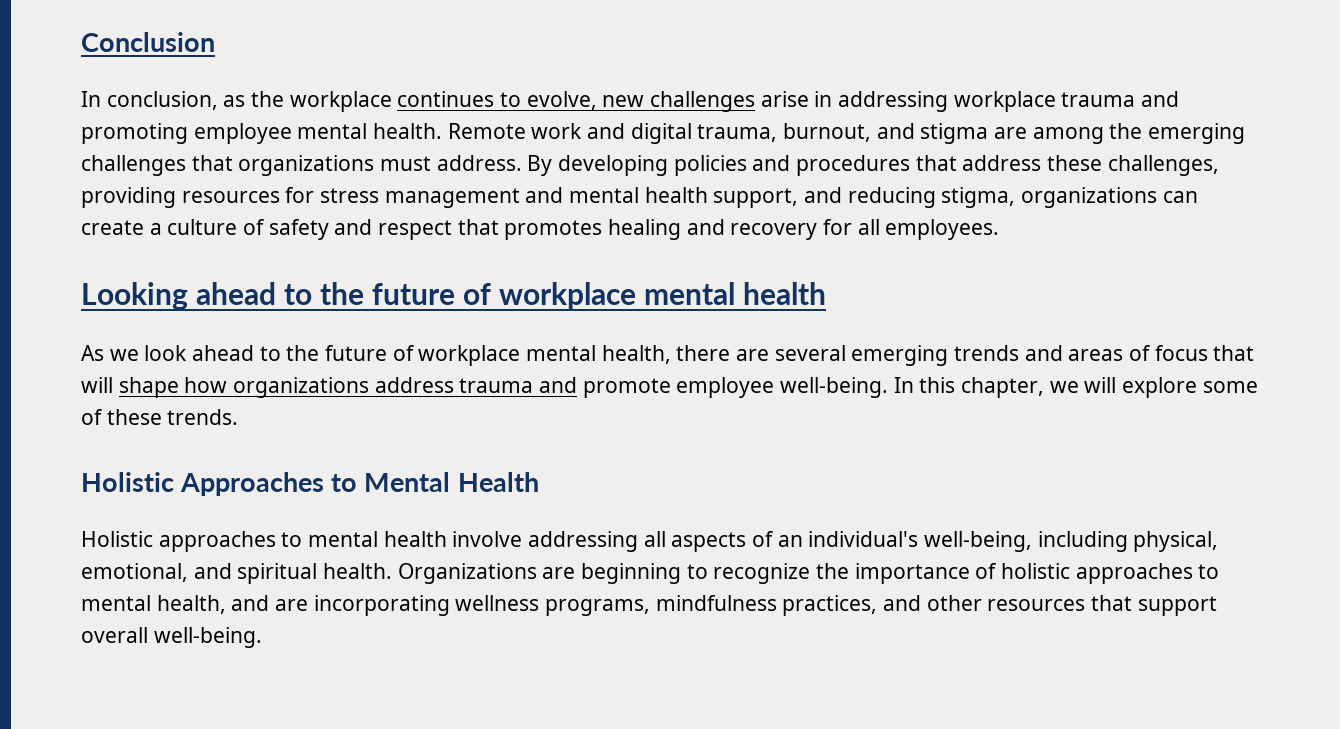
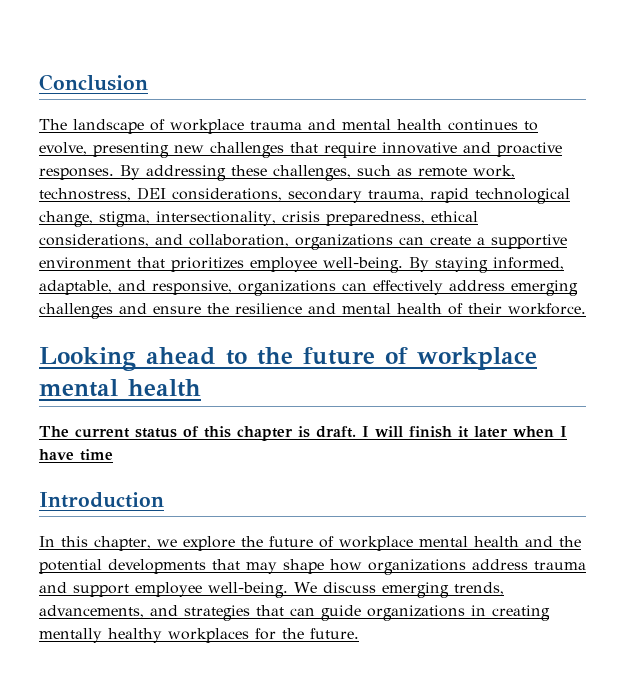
- In conclusion, as the workplace continues to evolve, new challenges arise in addressing workplace trauma and promoting employee mental health. Remote work and digital trauma, burnout, and stigma are among the emerging challenges that organizations must address. By developing policies and procedures that address these challenges, providing resources for stress management and mental health support, and reducing stigma, organizations can create a culture of safety and respect that promotes healing and recovery for all employees.
+ The landscape of workplace trauma and mental health continues to evolve, presenting new challenges that require innovative and proactive responses. By addressing these challenges, such as remote work, technostress, DEI considerations, secondary trauma, rapid technological change, stigma, intersectionality, crisis preparedness, ethical considerations, and collaboration, organizations can create a supportive environment that prioritizes employee well-being. By staying informed, adaptable, and responsive, organizations can effectively address emerging challenges and ensure the resilience and mental health of their workforce.
- As we look ahead to the future of workplace mental health, there are several emerging trends and areas of focus that will shape how organizations address trauma and promote employee well-being. In this chapter, we will explore some of these trends.
- Holistic Approaches to Mental Health
- Holistic approaches to mental health involve addressing all aspects of an individual's well-being, including physical, emotional, and spiritual health. Organizations are beginning to recognize the importance of holistic approaches to mental health, and are incorporating wellness programs, mindfulness practices, and other resources that support overall well-being.
+ The current status of this chapter is draft. I will finish it later when I have time
+ Introduction
+ In this chapter, we explore the future of workplace mental health and the potential developments that may shape how organizations address trauma and support employee well-being. We discuss emerging trends, advancements, and strategies that can guide organizations in creating mentally healthy workplaces for the future.

